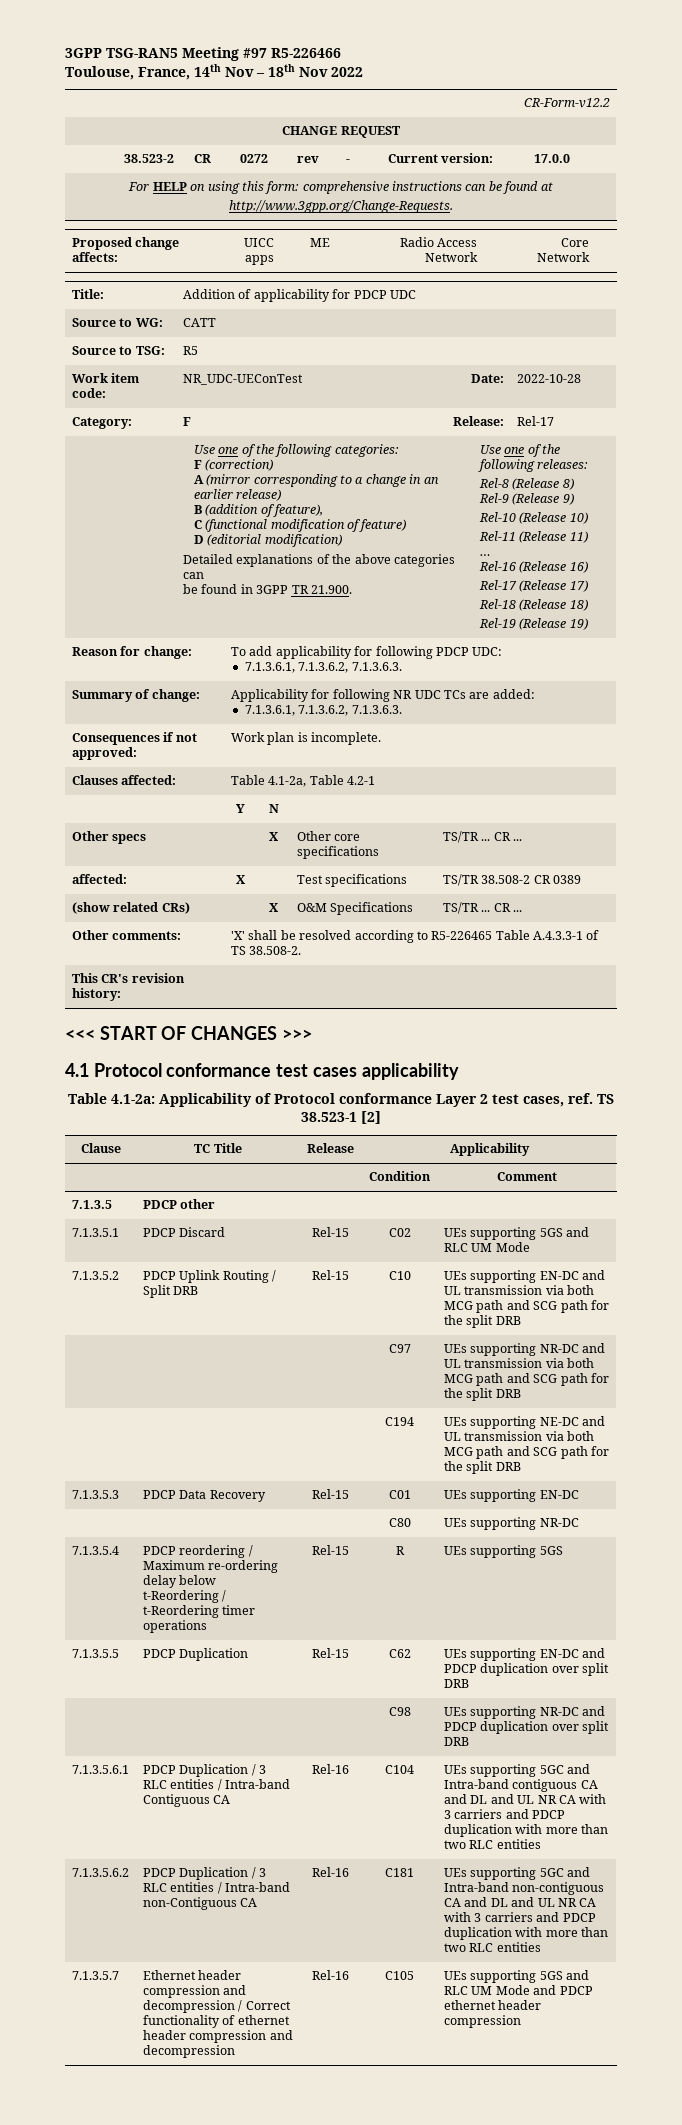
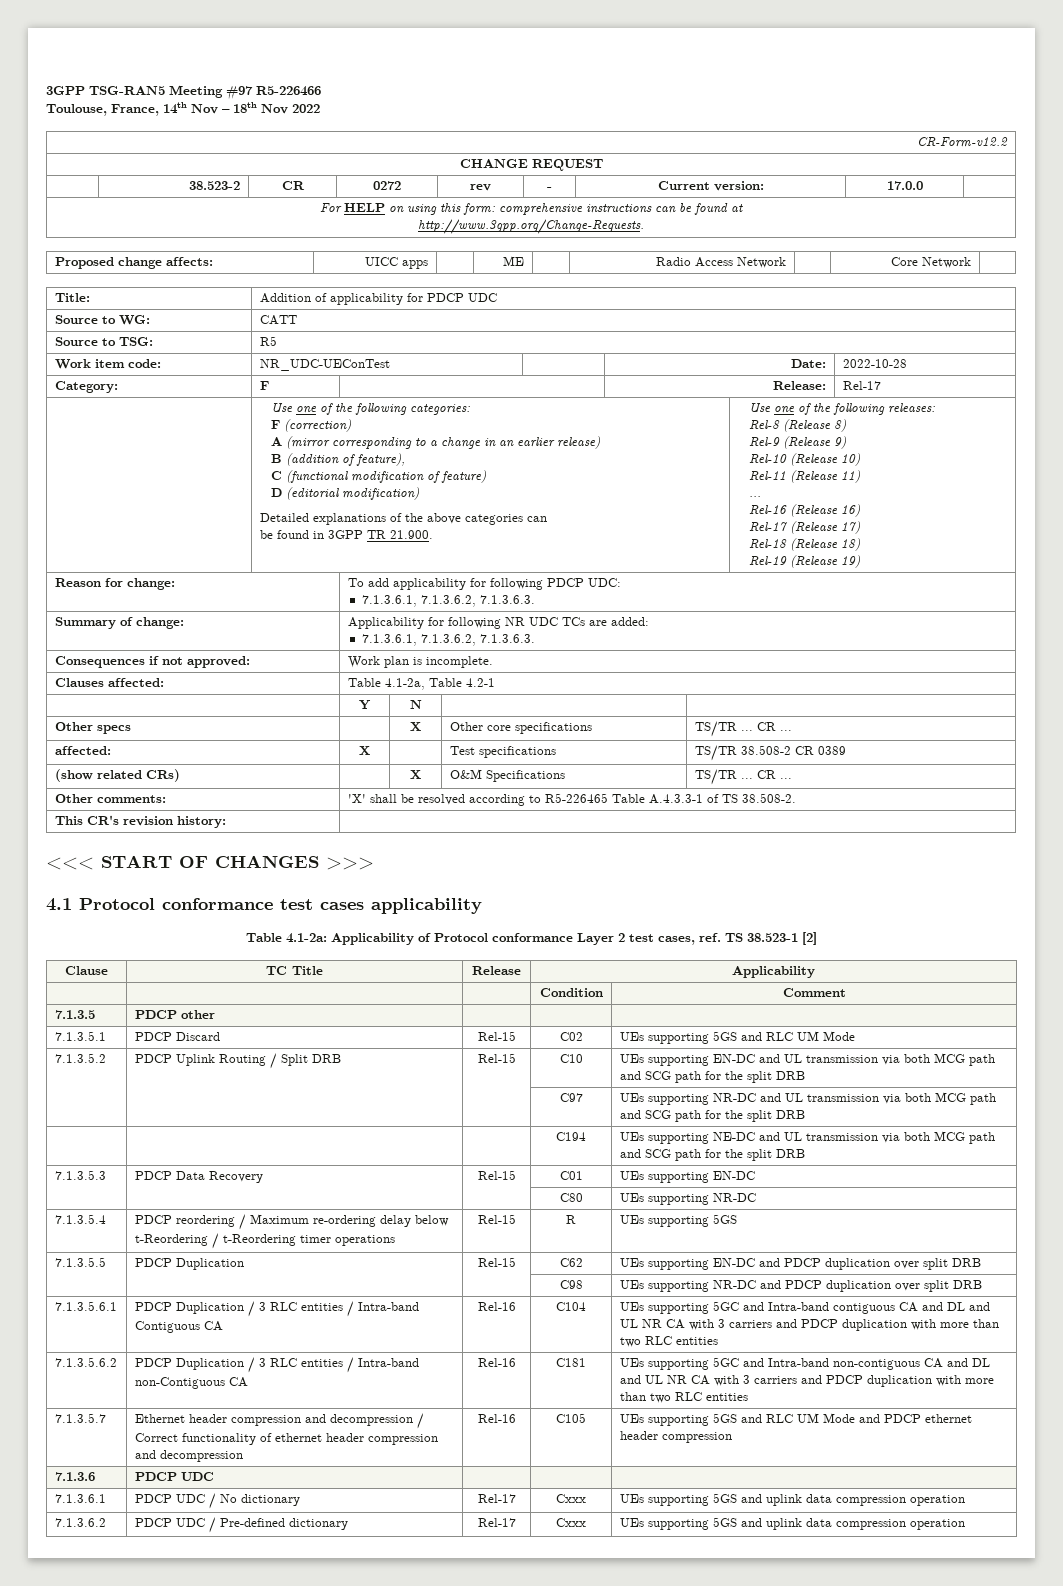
+ 7.1.3.6 | PDCP UDC | | |
+ 7.1.3.6.1 | PDCP UDC / No dictionary | Rel-17 | Cxxx | UEs supporting 5GS and uplink data compression operation
+ 7.1.3.6.2 | PDCP UDC / Pre-defined dictionary | Rel-17 | Cxxx | UEs supporting 5GS and uplink data compression operation

